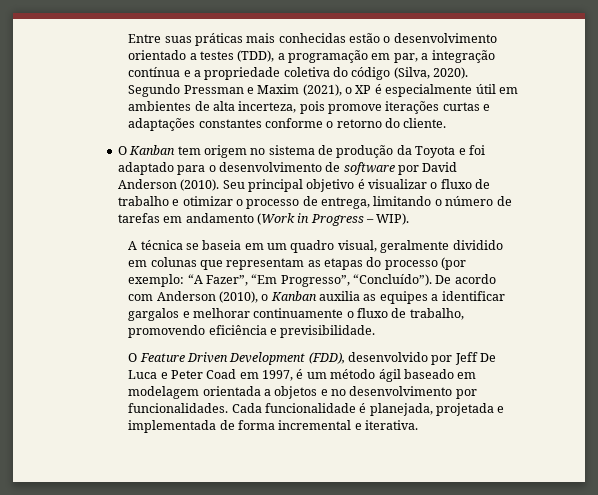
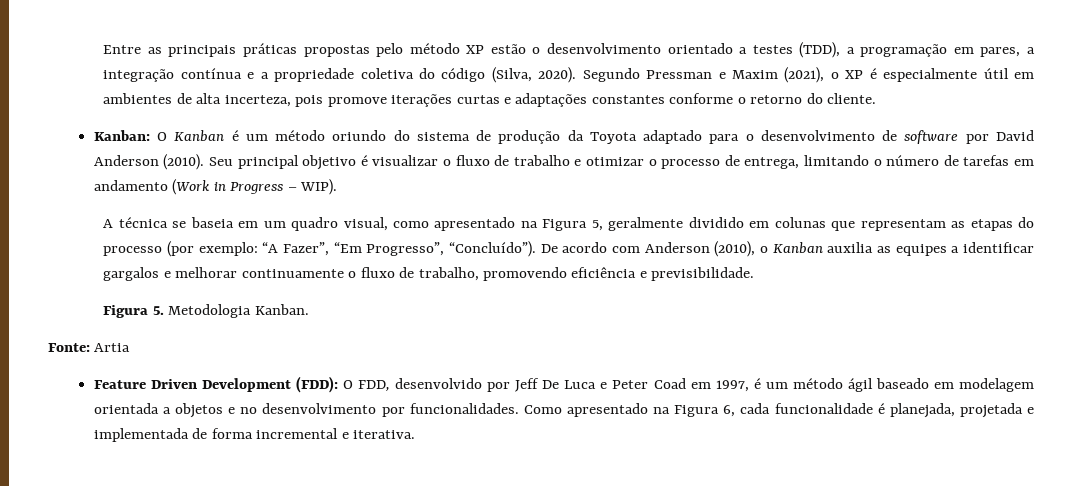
- Entre suas práticas mais conhecidas estão o desenvolvimento orientado a testes (TDD), a programação em par, a integração contínua e a propriedade coletiva do código (Silva, 2020).
+ Entre as principais práticas propostas pelo método XP estão o desenvolvimento orientado a testes (TDD), a programação em pares, a integração contínua e a propriedade coletiva do código (Silva, 2020).
- O Kanban tem origem no sistema de produção da Toyota e foi adaptado para o desenvolvimento de software por David Anderson (2010).
+ Kanban: O Kanban é um método oriundo do sistema de produção da Toyota adaptado para o desenvolvimento de software por David Anderson (2010).
- A técnica se baseia em um quadro visual, geralmente dividido em colunas que representam as etapas do processo (por exemplo: “A Fazer”, “Em Progresso”, “Concluído”).
+ A técnica se baseia em um quadro visual, como apresentado na Figura 5, geralmente dividido em colunas que representam as etapas do processo (por exemplo: “A Fazer”, “Em Progresso”, “Concluído”).
- O Feature Driven Development (FDD), desenvolvido por Jeff De Luca e Peter Coad em 1997, é um método ágil baseado em modelagem orientada a objetos e no desenvolvimento por funcionalidades.
+ Figura 5. Metodologia Kanban.
+ Fonte: Artia
+ Feature Driven Development (FDD): O FDD, desenvolvido por Jeff De Luca e Peter Coad em 1997, é um método ágil baseado em modelagem orientada a objetos e no desenvolvimento por funcionalidades.
- Cada funcionalidade é planejada, projetada e implementada de forma incremental e iterativa.
+ Como apresentado na Figura 6, cada funcionalidade é planejada, projetada e implementada de forma incremental e iterativa.

